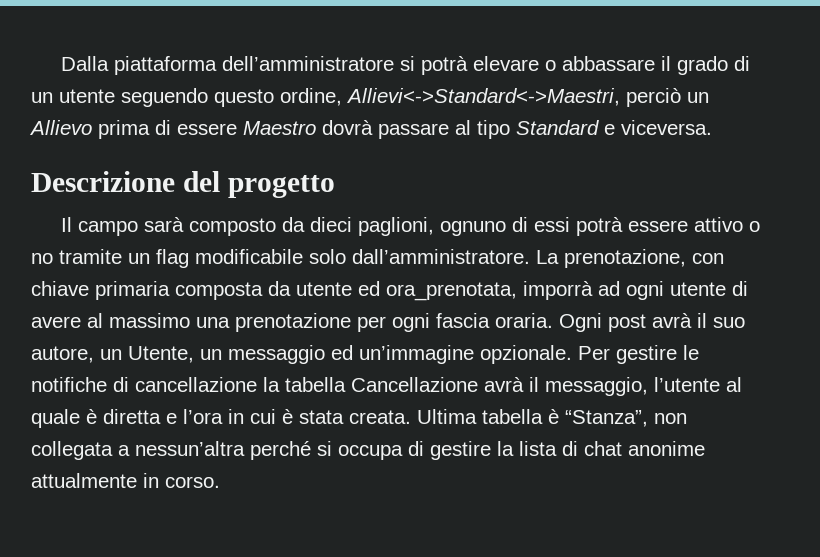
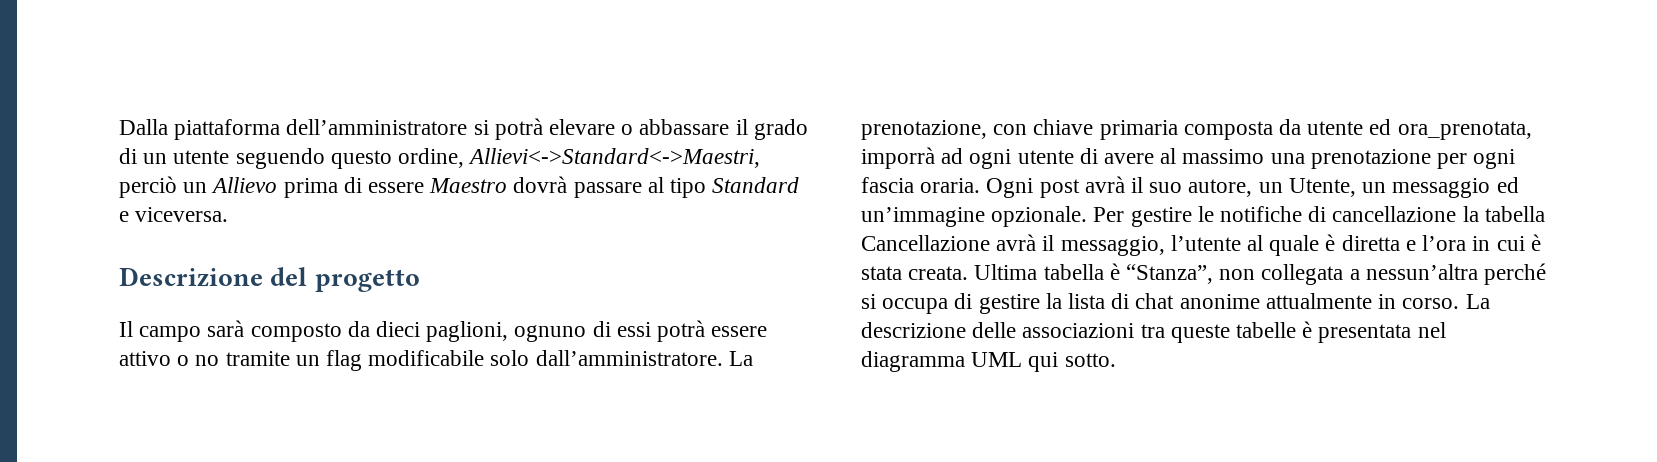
+ La descrizione delle associazioni tra queste tabelle è presentata nel diagramma UML qui sotto.

